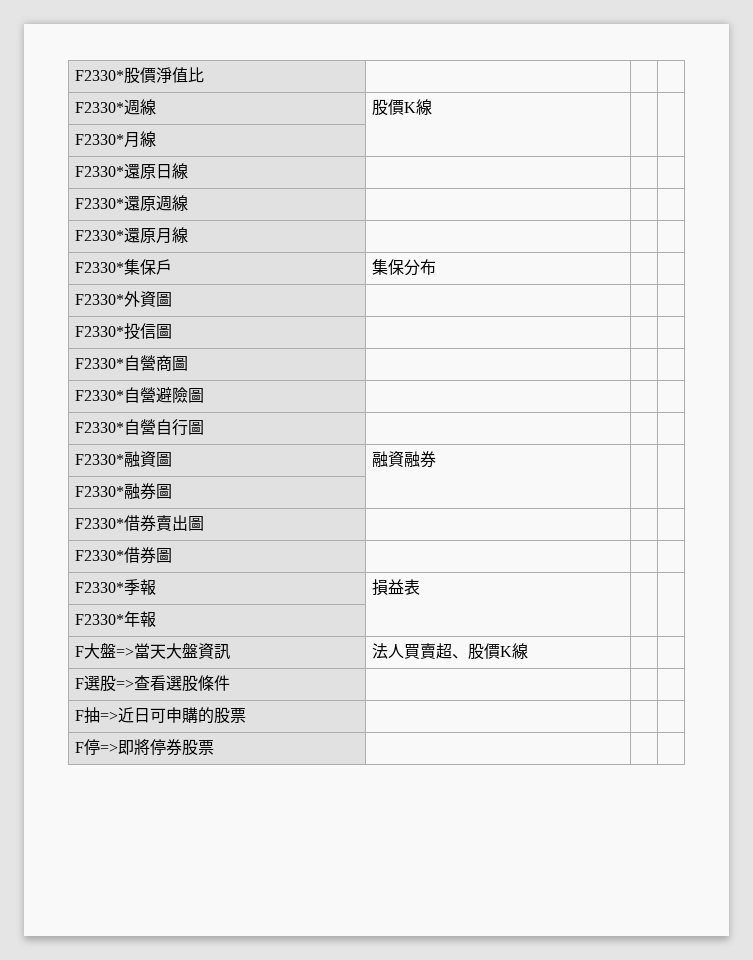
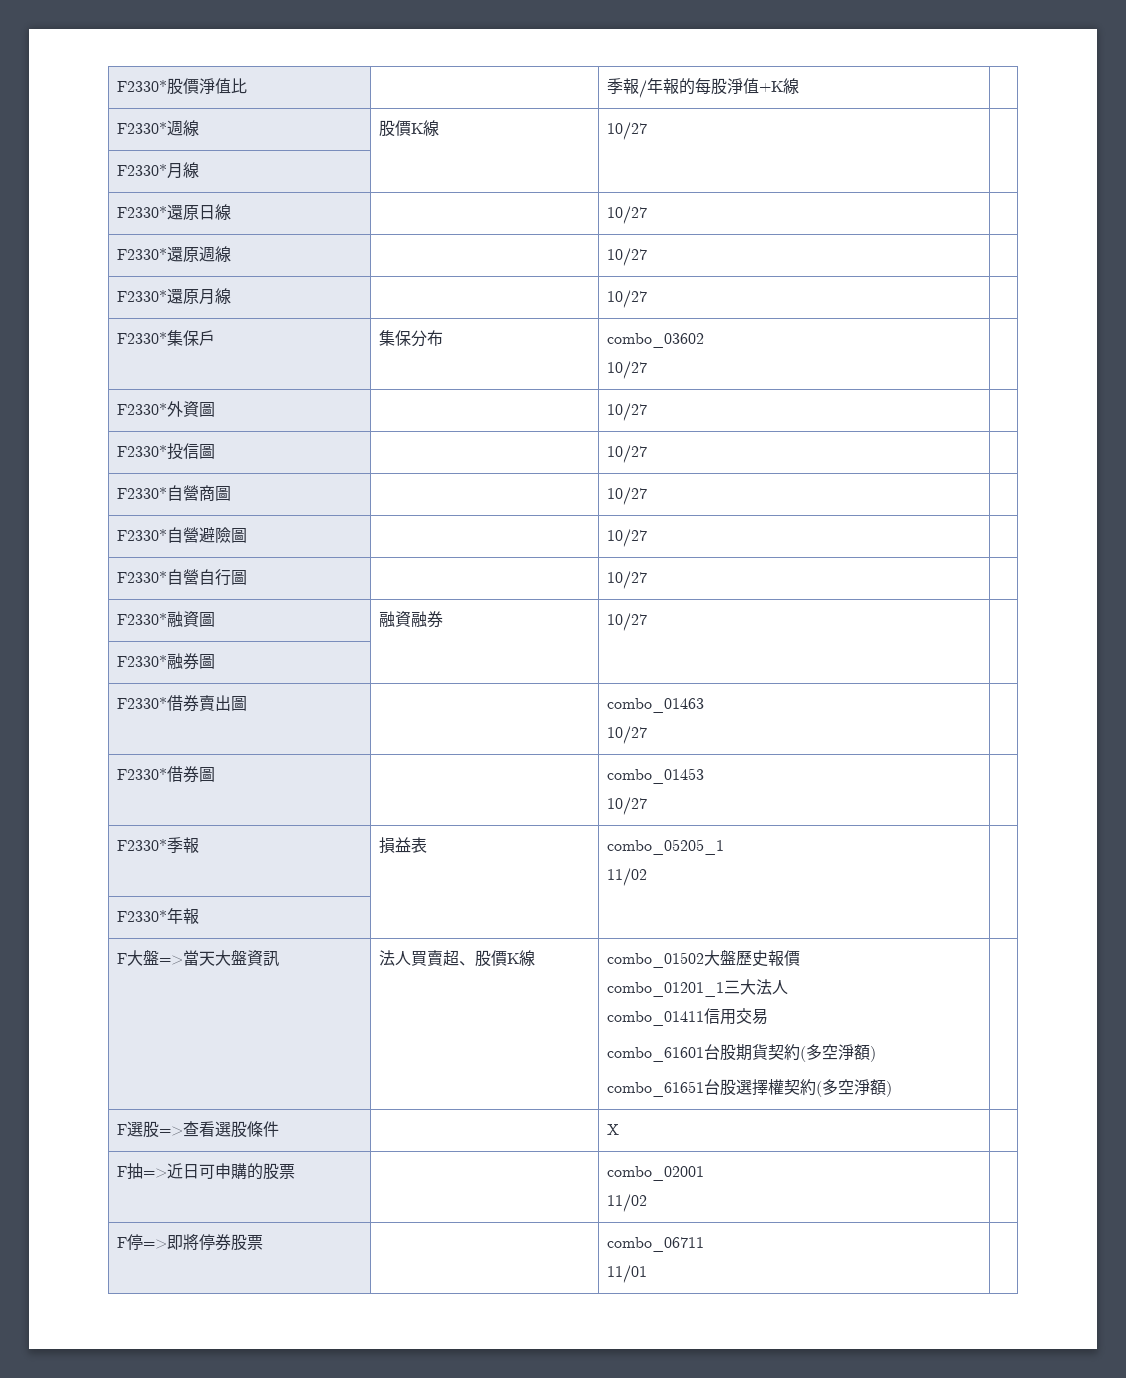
- F2330*股價淨值比 | | |
+ F2330*股價淨值比 | | 季報/年報的每股淨值+K線 |
- F2330*週線 | 股價K線 | |
+ F2330*週線 | 股價K線 | 10/27 |
- F2330*還原日線 | | |
+ F2330*還原日線 | | 10/27 |
- F2330*還原週線 | | |
+ F2330*還原週線 | | 10/27 |
- F2330*還原月線 | | |
+ F2330*還原月線 | | 10/27 |
- F2330*集保戶 | 集保分布 | |
+ F2330*集保戶 | 集保分布 | combo_03602
+ 10/27 |
- F2330*外資圖 | | |
+ F2330*外資圖 | | 10/27 |
- F2330*投信圖 | | |
+ F2330*投信圖 | | 10/27 |
- F2330*自營商圖 | | |
+ F2330*自營商圖 | | 10/27 |
- F2330*自營避險圖 | | |
+ F2330*自營避險圖 | | 10/27 |
- F2330*自營自行圖 | | |
+ F2330*自營自行圖 | | 10/27 |
- F2330*融資圖 | 融資融券 | |
+ F2330*融資圖 | 融資融券 | 10/27 |
- F2330*借券賣出圖 | | |
+ F2330*借券賣出圖 | | combo_01463
+ 10/27 |
- F2330*借券圖 | | |
+ F2330*借券圖 | | combo_01453
+ 10/27 |
- F2330*季報 | 損益表 | |
+ F2330*季報 | 損益表 | combo_05205_1
+ 11/02 |
- F大盤=>當天大盤資訊 | 法人買賣超、股價K線 | |
+ F大盤=>當天大盤資訊 | 法人買賣超、股價K線 | combo_01502大盤歷史報價
+ combo_01201_1三大法人
+ combo_01411信用交易
+ combo_61601台股期貨契約(多空淨額)
+ combo_61651台股選擇權契約(多空淨額) |
- F選股=>查看選股條件 | | |
+ F選股=>查看選股條件 | | X |
- F抽=>近日可申購的股票 | | |
+ F抽=>近日可申購的股票 | | combo_02001
+ 11/02 |
- F停=>即將停券股票 | | |
+ F停=>即將停券股票 | | combo_06711
+ 11/01 |

